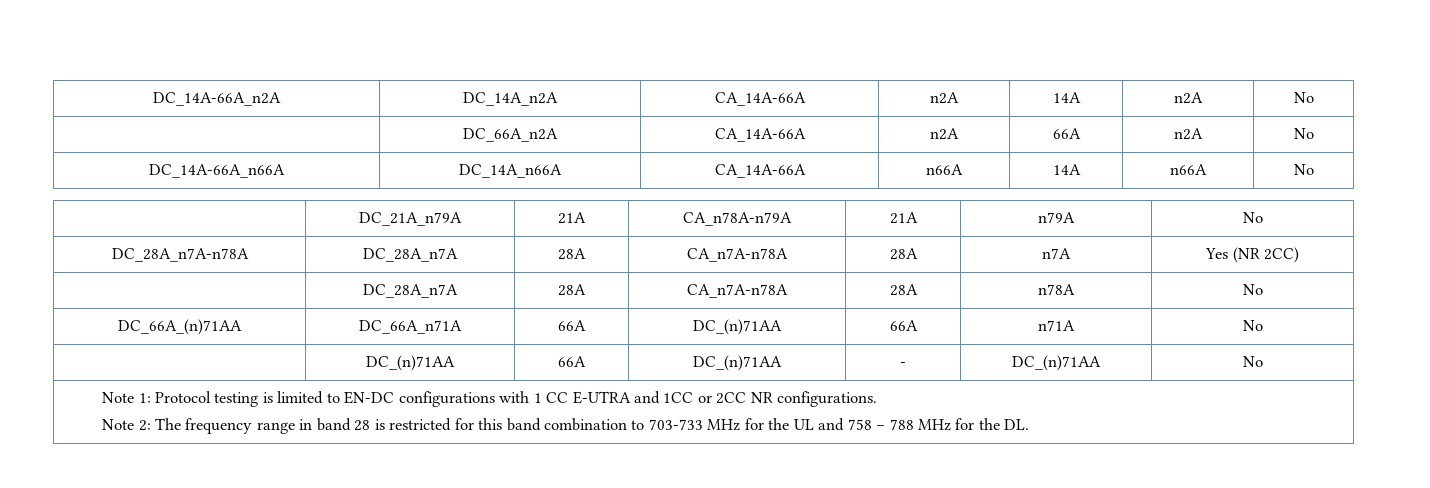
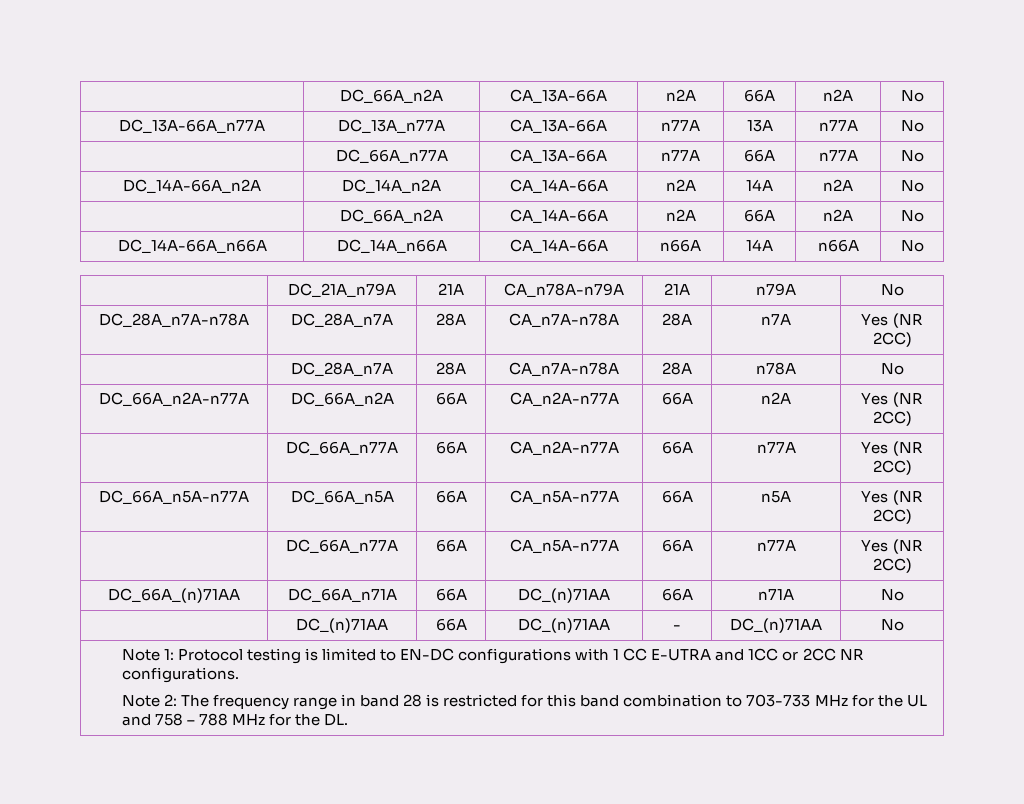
+ | DC_66A_n2A | CA_13A-66A | n2A | 66A | n2A | No
+ DC_13A-66A_n77A | DC_13A_n77A | CA_13A-66A | n77A | 13A | n77A | No
+ | DC_66A_n77A | CA_13A-66A | n77A | 66A | n77A | No
+ DC_66A_n2A-n77A | DC_66A_n2A | 66A | CA_n2A-n77A | 66A | n2A | Yes (NR 2CC)
+ | DC_66A_n77A | 66A | CA_n2A-n77A | 66A | n77A | Yes (NR 2CC)
+ DC_66A_n5A-n77A | DC_66A_n5A | 66A | CA_n5A-n77A | 66A | n5A | Yes (NR 2CC)
+ | DC_66A_n77A | 66A | CA_n5A-n77A | 66A | n77A | Yes (NR 2CC)

